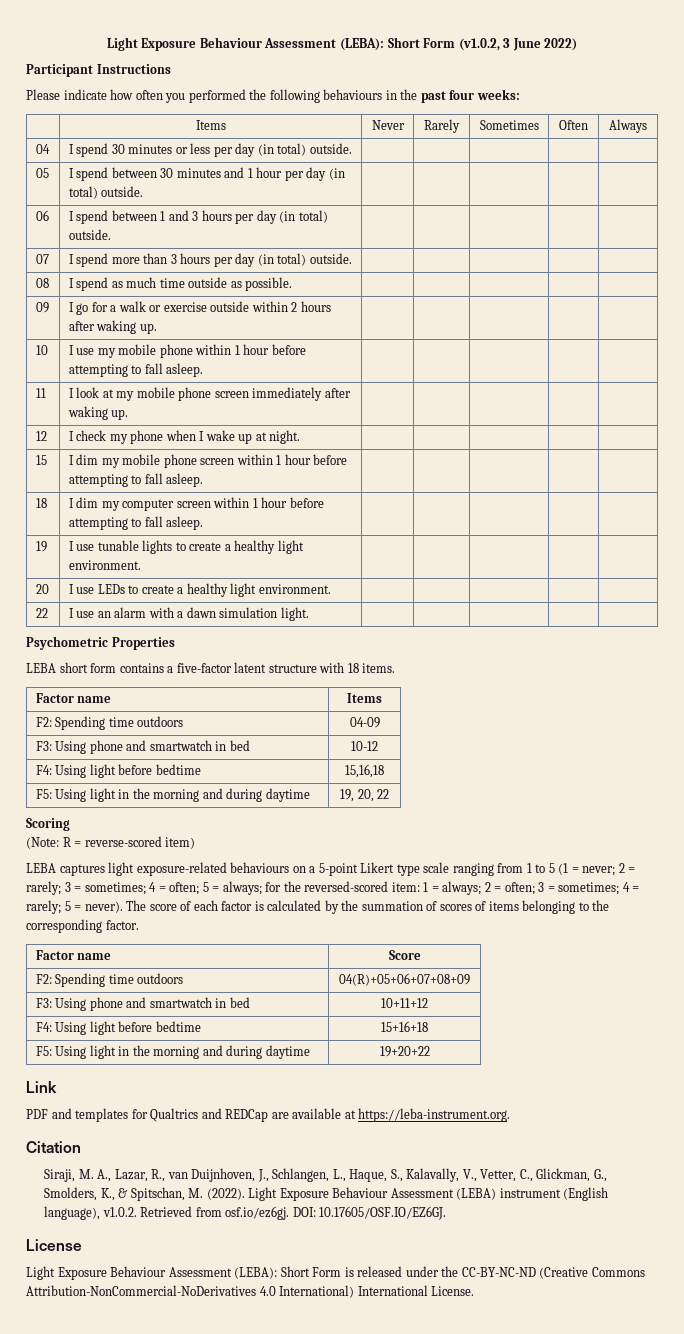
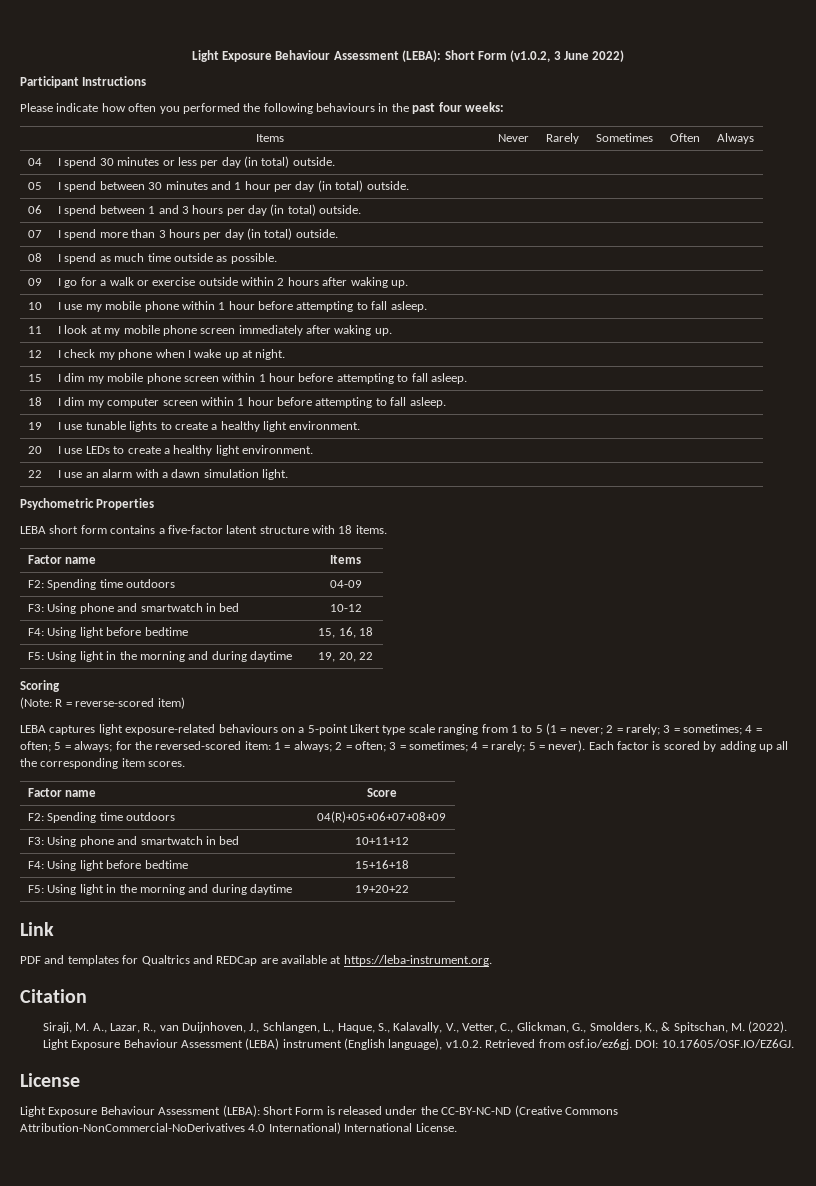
- F4: Using light before bedtime | 15,16,18
+ F4: Using light before bedtime | 15, 16, 18
- The score of each factor is calculated by the summation of scores of items belonging to the corresponding factor.
+ Each factor is scored by adding up all the corresponding item scores.

